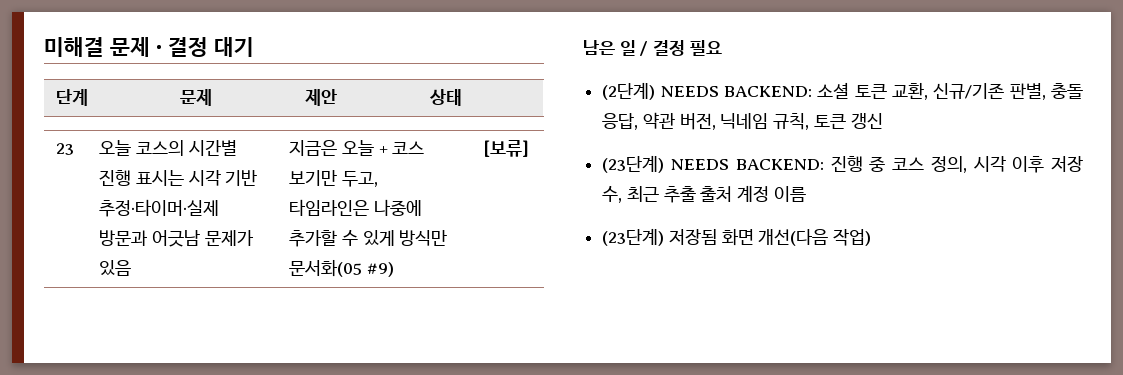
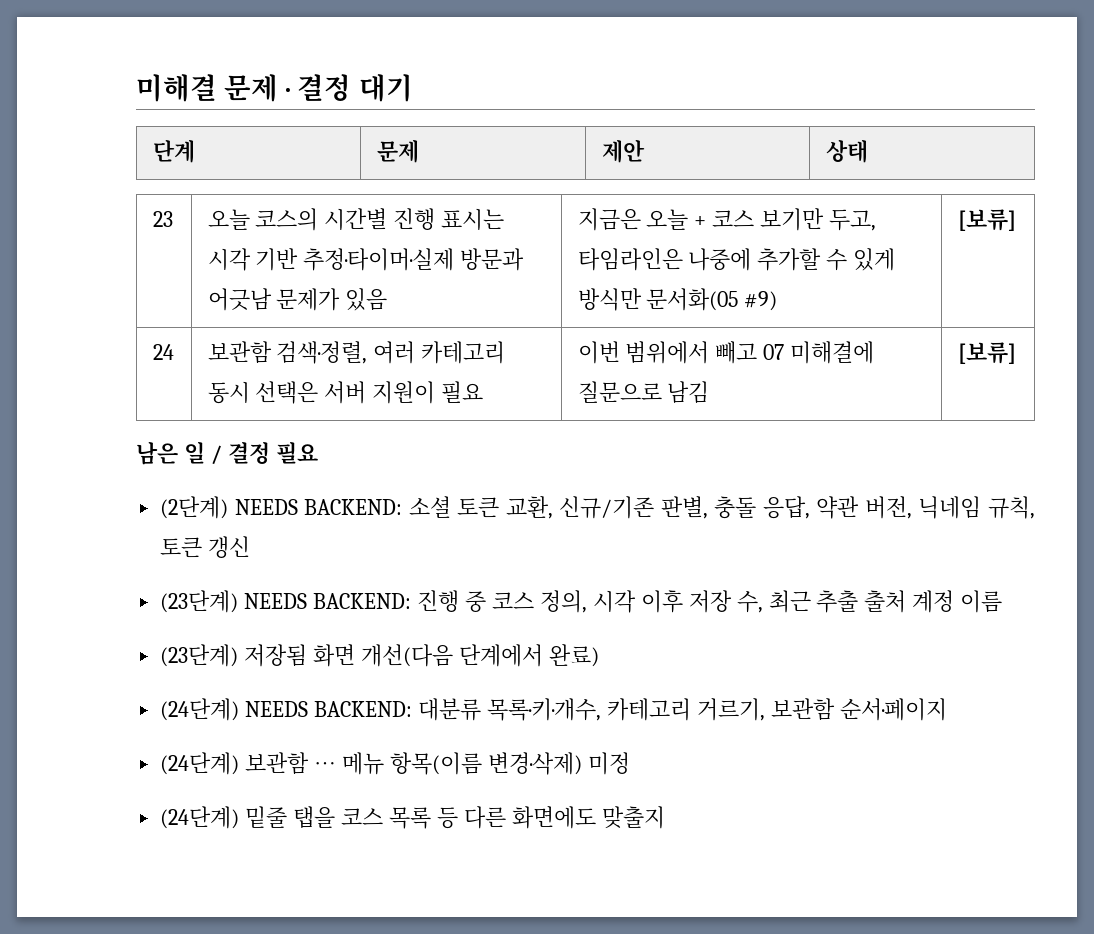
+ 24 | 보관함 검색·정렬, 여러 카테고리 동시 선택은 서버 지원이 필요 | 이번 범위에서 빼고 07 미해결에 질문으로 남김 | [보류]
- (23단계) 저장됨 화면 개선(다음 작업)
+ (23단계) 저장됨 화면 개선(다음 단계에서 완료)
+ (24단계) NEEDS BACKEND: 대분류 목록·키·개수, 카테고리 거르기, 보관함 순서·페이지
+ (24단계) 보관함 ⋯ 메뉴 항목(이름 변경·삭제) 미정
+ (24단계) 밑줄 탭을 코스 목록 등 다른 화면에도 맞출지

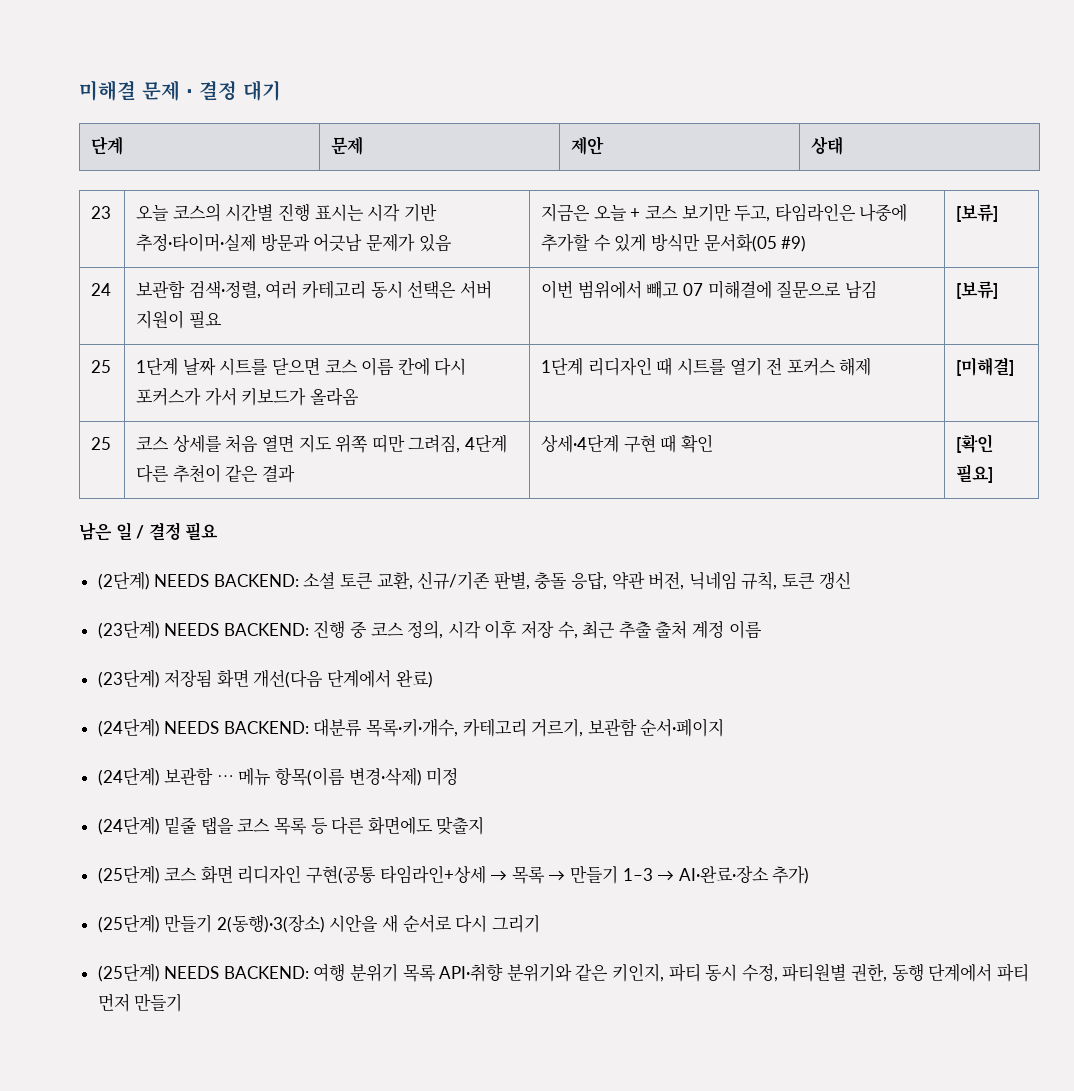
+ 25 | 1단계 날짜 시트를 닫으면 코스 이름 칸에 다시 포커스가 가서 키보드가 올라옴 | 1단계 리디자인 때 시트를 열기 전 포커스 해제 | [미해결]
+ 25 | 코스 상세를 처음 열면 지도 위쪽 띠만 그려짐, 4단계 다른 추천이 같은 결과 | 상세·4단계 구현 때 확인 | [확인 필요]
+ (25단계) 코스 화면 리디자인 구현(공통 타임라인+상세 → 목록 → 만들기 1–3 → AI·완료·장소 추가)
+ (25단계) 만들기 2(동행)·3(장소) 시안을 새 순서로 다시 그리기
+ (25단계) NEEDS BACKEND: 여행 분위기 목록 API·취향 분위기와 같은 키인지, 파티 동시 수정, 파티원별 권한, 동행 단계에서 파티 먼저 만들기

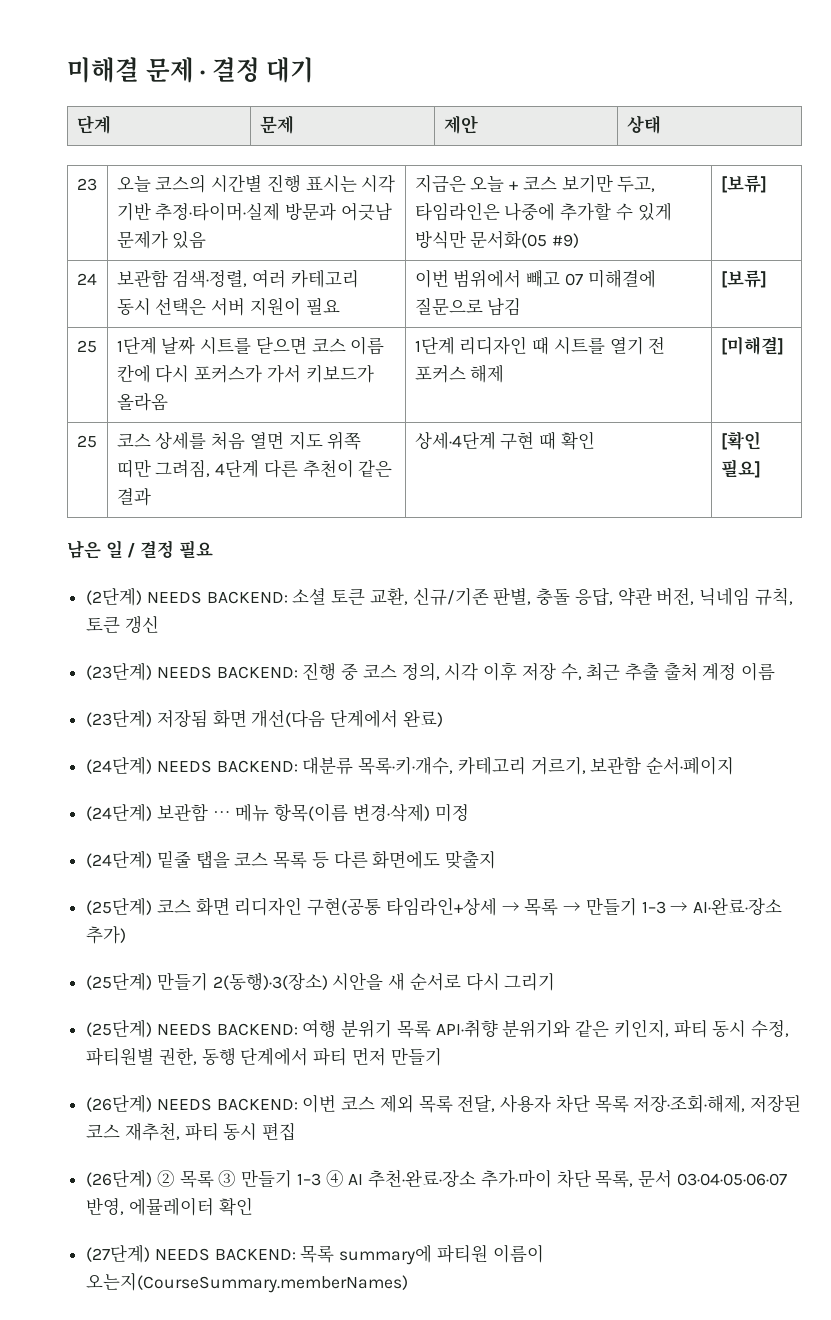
+ (26단계) NEEDS BACKEND: 이번 코스 제외 목록 전달, 사용자 차단 목록 저장·조회·해제, 저장된 코스 재추천, 파티 동시 편집
+ (26단계) ② 목록 ③ 만들기 1–3 ④ AI 추천·완료·장소 추가·마이 차단 목록, 문서 03·04·05·06·07 반영, 에뮬레이터 확인
+ (27단계) NEEDS BACKEND: 목록 summary에 파티원 이름이 오는지(CourseSummary.memberNames)

